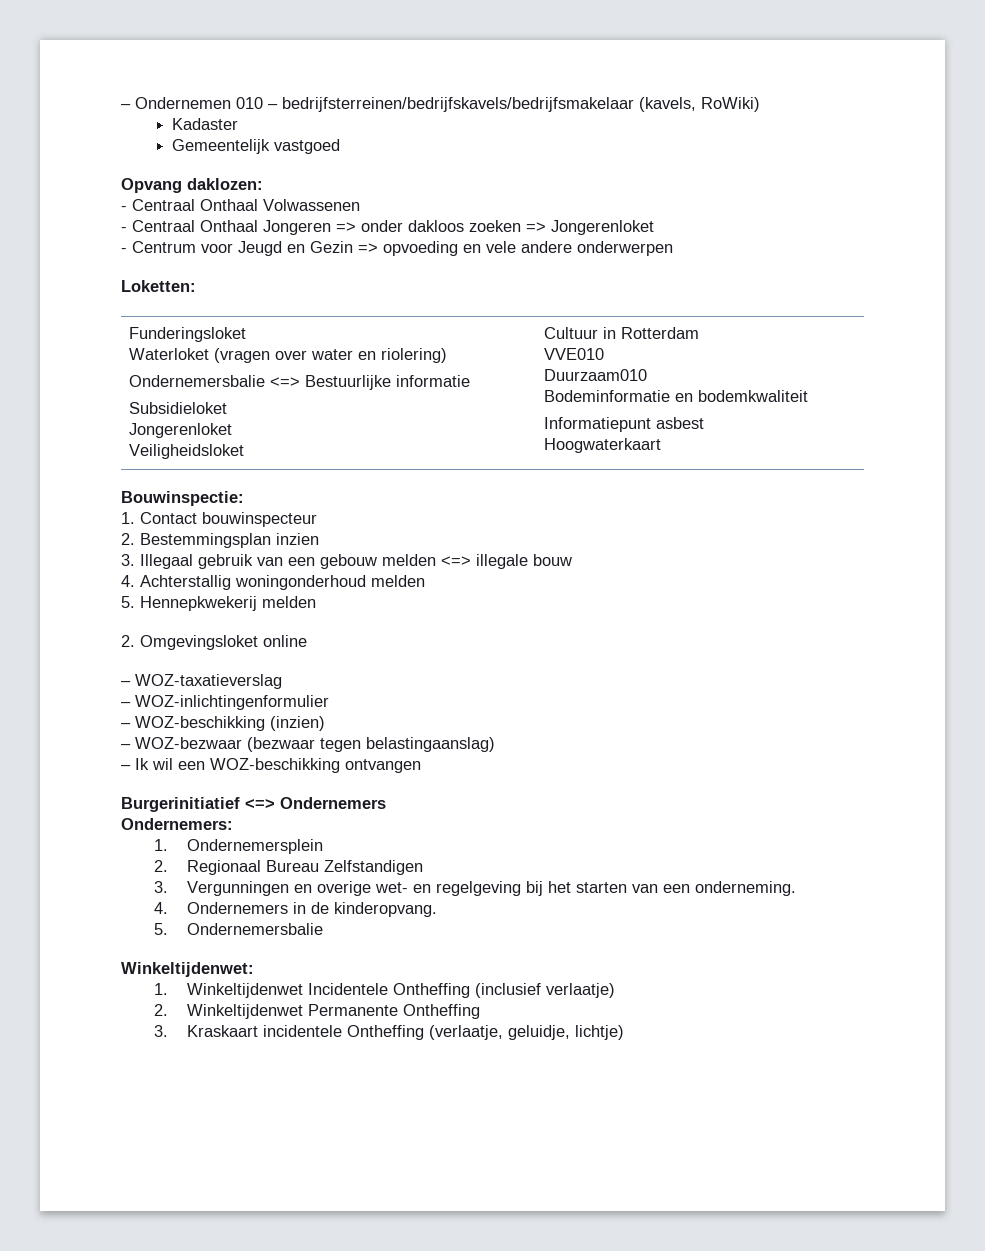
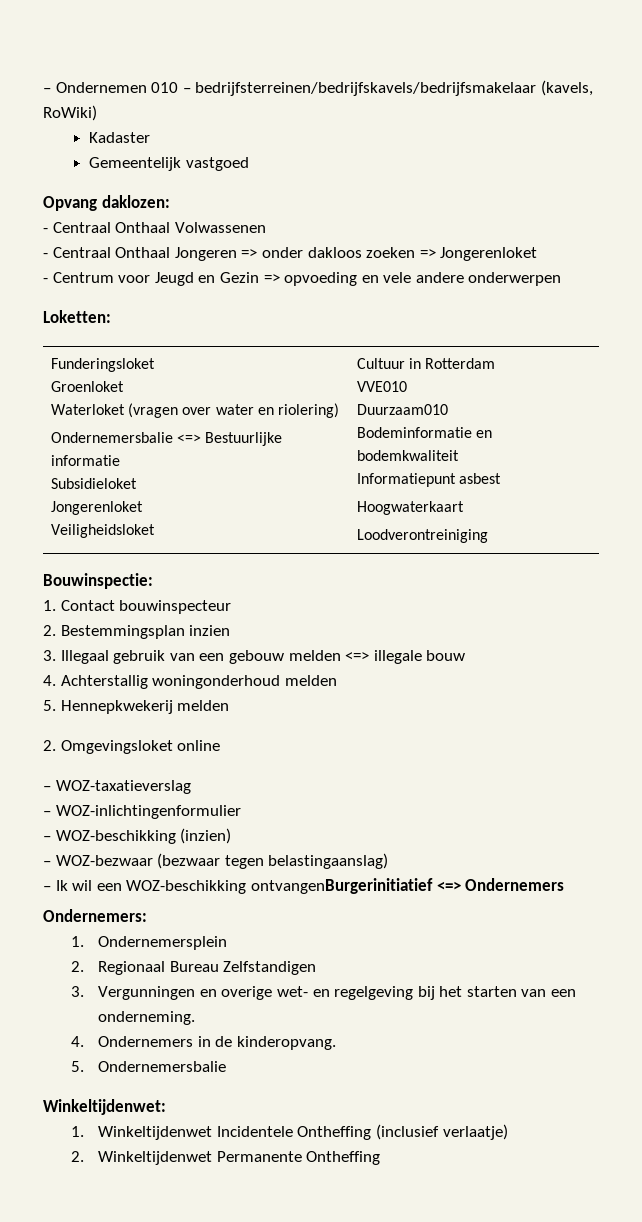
  Funderingsloket
+ Groenloket
  Waterloket (vragen over water en riolering)
  Ondernemersbalie <=> Bestuurlijke informatie
  Subsidieloket
  Jongerenloket
  Veiligheidsloket | Cultuur in Rotterdam
  VVE010
  Duurzaam010
  Bodeminformatie en bodemkwaliteit
  Informatiepunt asbest
  Hoogwaterkaart
+ Loodverontreiniging
- – Ik wil een WOZ-beschikking ontvangen
- Burgerinitiatief <=> Ondernemers
+ – Ik wil een WOZ-beschikking ontvangenBurgerinitiatief <=> Ondernemers
- 3. Kraskaart incidentele Ontheffing (verlaatje, geluidje, lichtje)

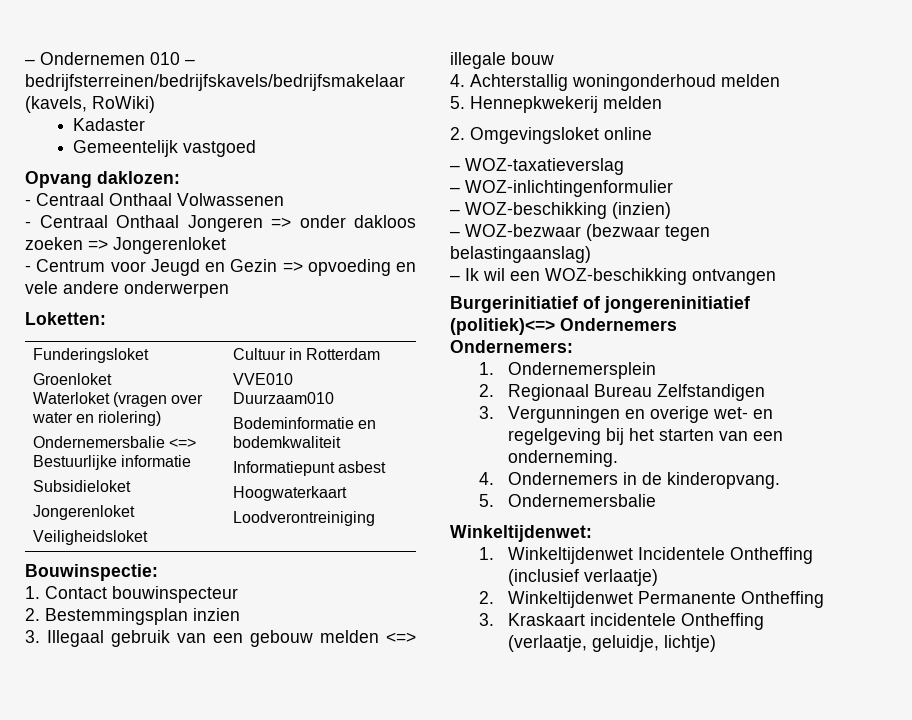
- – Ik wil een WOZ-beschikking ontvangenBurgerinitiatief <=> Ondernemers
+ – Ik wil een WOZ-beschikking ontvangen
+ Burgerinitiatief of jongereninitiatief (politiek)<=> Ondernemers
+ 3. Kraskaart incidentele Ontheffing (verlaatje, geluidje, lichtje)

